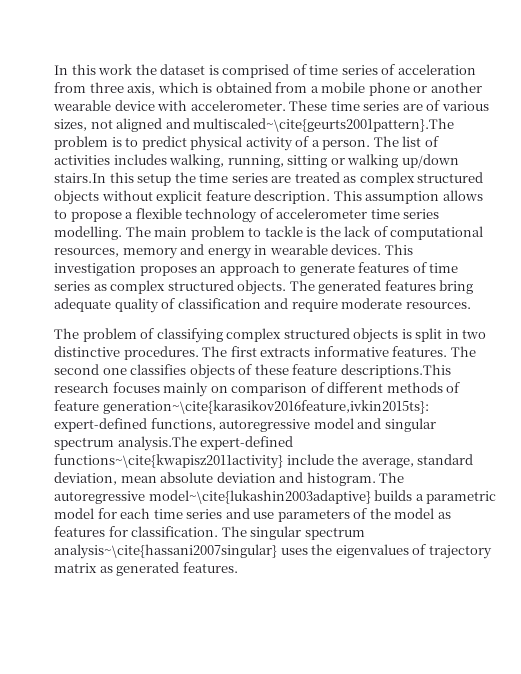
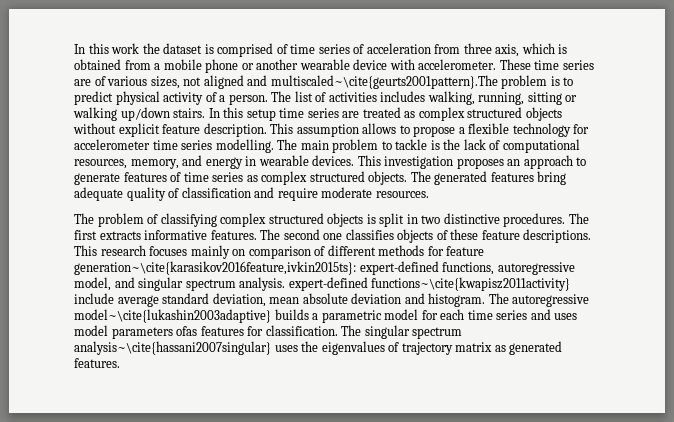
- The list of activities includes walking, running, sitting or walking up/down stairs.In this setup the time series are treated as complex structured objects without explicit feature description.
+ The list of activities includes walking, running, sitting or walking up/down stairs. In this setup time series are treated as complex structured objects without explicit feature description.
- This assumption allows to propose a flexible technology of accelerometer time series modelling.
+ This assumption allows to propose a flexible technology for accelerometer time series modelling.
- The main problem to tackle is the lack of computational resources, memory and energy in wearable devices.
+ The main problem to tackle is the lack of computational resources, memory, and energy in wearable devices.
- The second one classifies objects of these feature descriptions.This research focuses mainly on comparison of different methods of feature generation~\cite{karasikov2016feature,ivkin2015ts}: expert-defined functions, autoregressive model and singular spectrum analysis.The expert-defined functions~\cite{kwapisz2011activity} include the average, standard deviation, mean absolute deviation and histogram.
+ The second one classifies objects of these feature descriptions. This research focuses mainly on comparison of different methods for feature generation~\cite{karasikov2016feature,ivkin2015ts}: expert-defined functions, autoregressive model, and singular spectrum analysis. expert-defined functions~\cite{kwapisz2011activity} include average standard deviation, mean absolute deviation and histogram.
- The autoregressive model~\cite{lukashin2003adaptive} builds a parametric model for each time series and use parameters of the model as features for classification.
+ The autoregressive model~\cite{lukashin2003adaptive} builds a parametric model for each time series and uses model parameters ofas features for classification.

